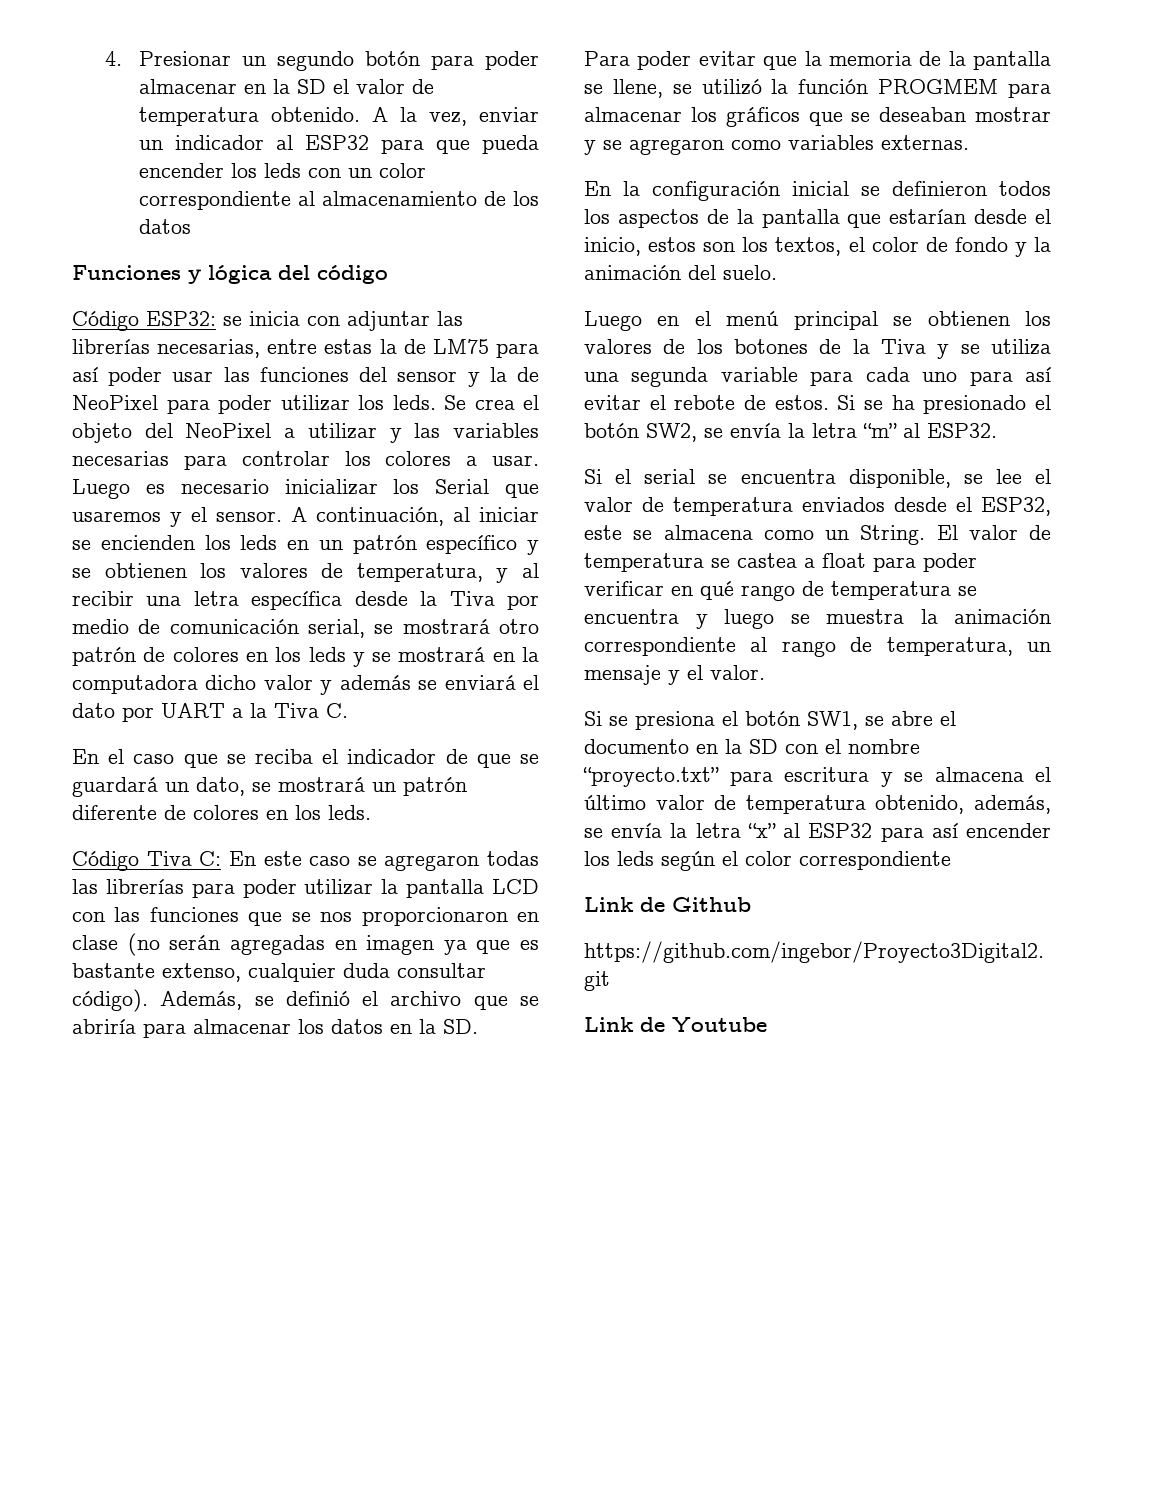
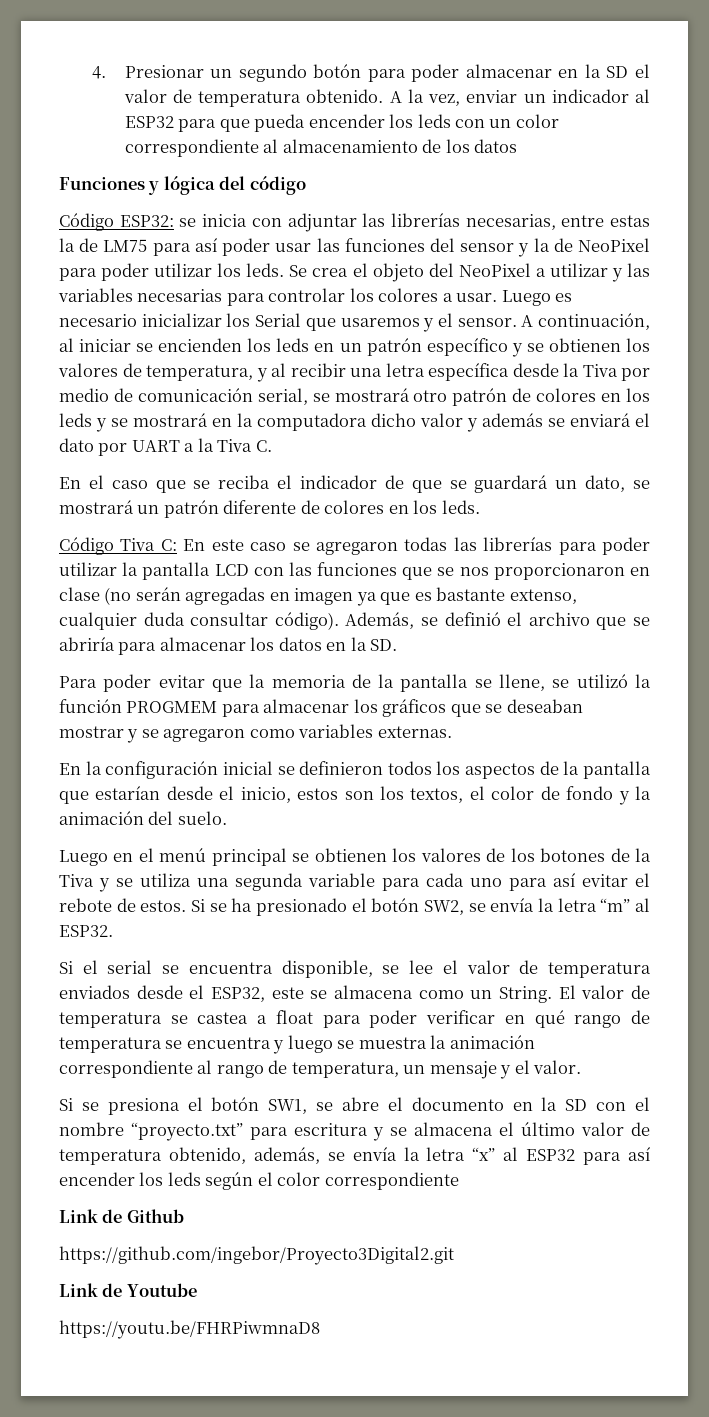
+ https://youtu.be/FHRPiwmnaD8

